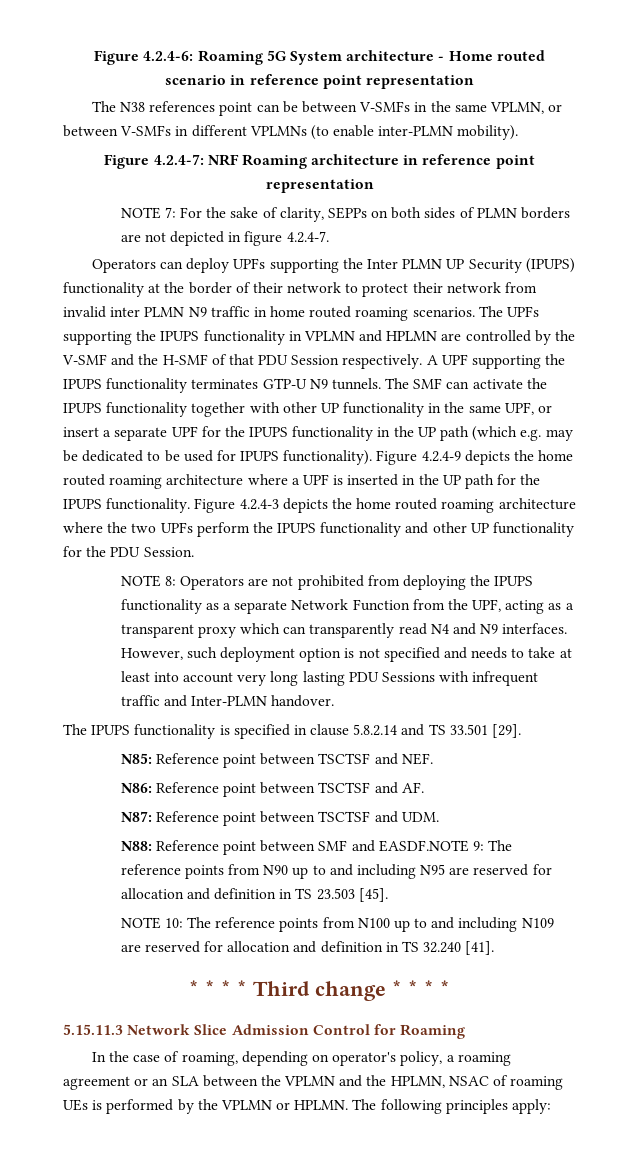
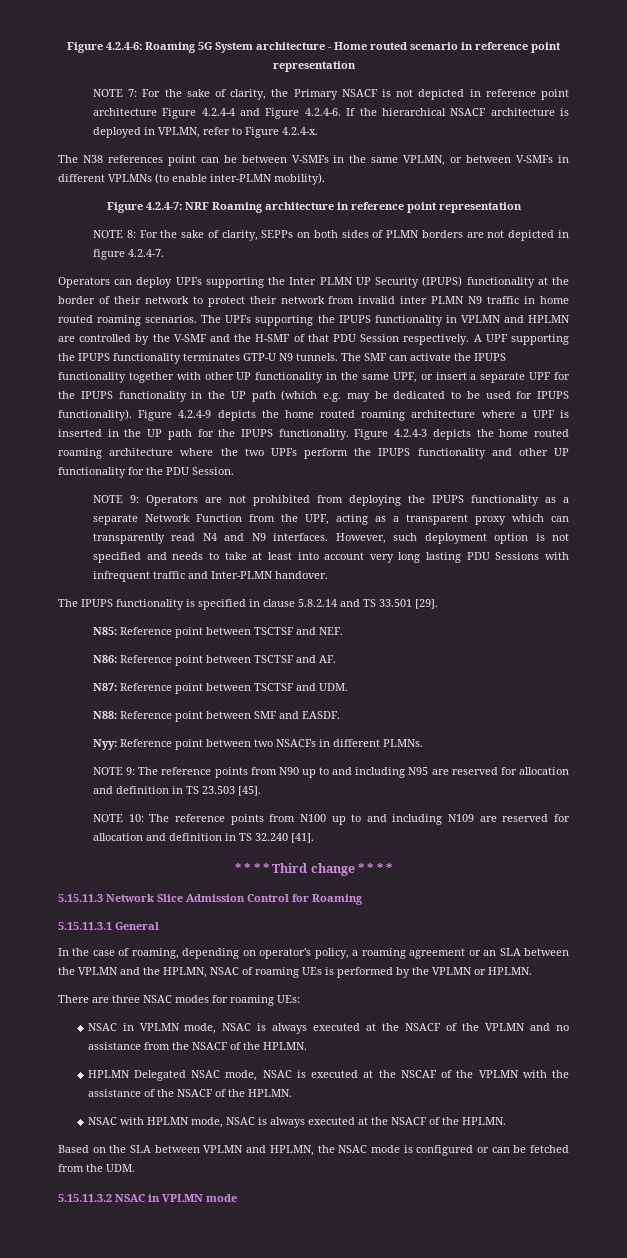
+ NOTE 7: For the sake of clarity, the Primary NSACF is not depicted in reference point architecture Figure 4.2.4-4 and Figure 4.2.4-6. If the hierarchical NSACF architecture is deployed in VPLMN, refer to Figure 4.2.4-x.
- NOTE 7: For the sake of clarity, SEPPs on both sides of PLMN borders are not depicted in figure 4.2.4-7.
+ NOTE 8: For the sake of clarity, SEPPs on both sides of PLMN borders are not depicted in figure 4.2.4-7.
- NOTE 8: Operators are not prohibited from deploying the IPUPS functionality as a separate Network Function from the UPF, acting as a transparent proxy which can transparently read N4 and N9 interfaces.
+ NOTE 9: Operators are not prohibited from deploying the IPUPS functionality as a separate Network Function from the UPF, acting as a transparent proxy which can transparently read N4 and N9 interfaces.
- N88: Reference point between SMF and EASDF.NOTE 9: The reference points from N90 up to and including N95 are reserved for allocation and definition in TS 23.503 [45].
+ N88: Reference point between SMF and EASDF.
+ Nyy: Reference point between two NSACFs in different PLMNs.
+ NOTE 9: The reference points from N90 up to and including N95 are reserved for allocation and definition in TS 23.503 [45].
+ 5.15.11.3.1 General
- In the case of roaming, depending on operator's policy, a roaming agreement or an SLA between the VPLMN and the HPLMN, NSAC of roaming UEs is performed by the VPLMN or HPLMN. The following principles apply:
+ In the case of roaming, depending on operator's policy, a roaming agreement or an SLA between the VPLMN and the HPLMN, NSAC of roaming UEs is performed by the VPLMN or HPLMN.
+ There are three NSAC modes for roaming UEs:
+ NSAC in VPLMN mode, NSAC is always executed at the NSACF of the VPLMN and no assistance from the NSACF of the HPLMN.
+ HPLMN Delegated NSAC mode, NSAC is executed at the NSCAF of the VPLMN with the assistance of the NSACF of the HPLMN.
+ NSAC with HPLMN mode, NSAC is always executed at the NSACF of the HPLMN.
+ Based on the SLA between VPLMN and HPLMN, the NSAC mode is configured or can be fetched from the UDM.
+ 5.15.11.3.2 NSAC in VPLMN mode

